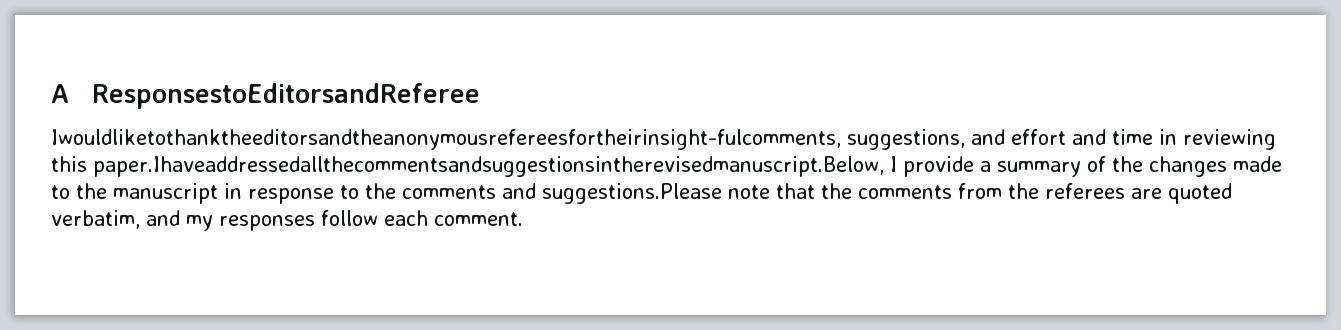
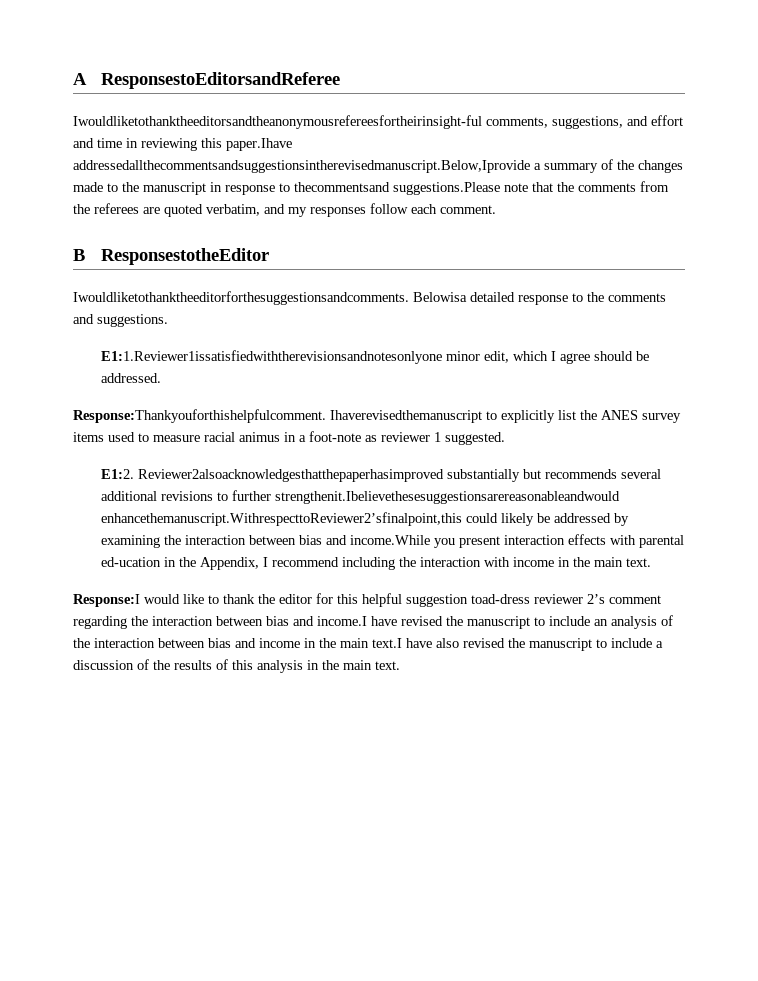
- Iwouldliketothanktheeditorsandtheanonymousrefereesfortheirinsight-fulcomments, suggestions, and effort and time in reviewing this paper.Ihaveaddressedallthecommentsandsuggestionsintherevisedmanuscript.Below, I provide a summary of the changes made to the manuscript in response to the comments and suggestions.Please note that the comments from the referees are quoted verbatim, and my responses follow each comment.
+ Iwouldliketothanktheeditorsandtheanonymousrefereesfortheirinsight-ful comments, suggestions, and effort and time in reviewing this paper.Ihave addressedallthecommentsandsuggestionsintherevisedmanuscript.Below,Iprovide a summary of the changes made to the manuscript in response to thecommentsand suggestions.Please note that the comments from the referees are quoted verbatim, and my responses follow each comment.
+ B ResponsestotheEditor
+ Iwouldliketothanktheeditorforthesuggestionsandcomments. Belowisa detailed response to the comments and suggestions.
+ E1:1.Reviewer1issatisfiedwiththerevisionsandnotesonlyone minor edit, which I agree should be addressed.
+ Response:Thankyouforthishelpfulcomment. Ihaverevisedthemanuscript to explicitly list the ANES survey items used to measure racial animus in a foot-note as reviewer 1 suggested.
+ E1:2. Reviewer2alsoacknowledgesthatthepaperhasimproved substantially but recommends several additional revisions to further strengthenit.Ibelievethesesuggestionsarereasonableandwould enhancethemanuscript.WithrespecttoReviewer2’sfinalpoint,this could likely be addressed by examining the interaction between bias and income.While you present interaction effects with parental ed-ucation in the Appendix, I recommend including the interaction with income in the main text.
+ Response:I would like to thank the editor for this helpful suggestion toad-dress reviewer 2’s comment regarding the interaction between bias and income.I have revised the manuscript to include an analysis of the interaction between bias and income in the main text.I have also revised the manuscript to include a discussion of the results of this analysis in the main text.

